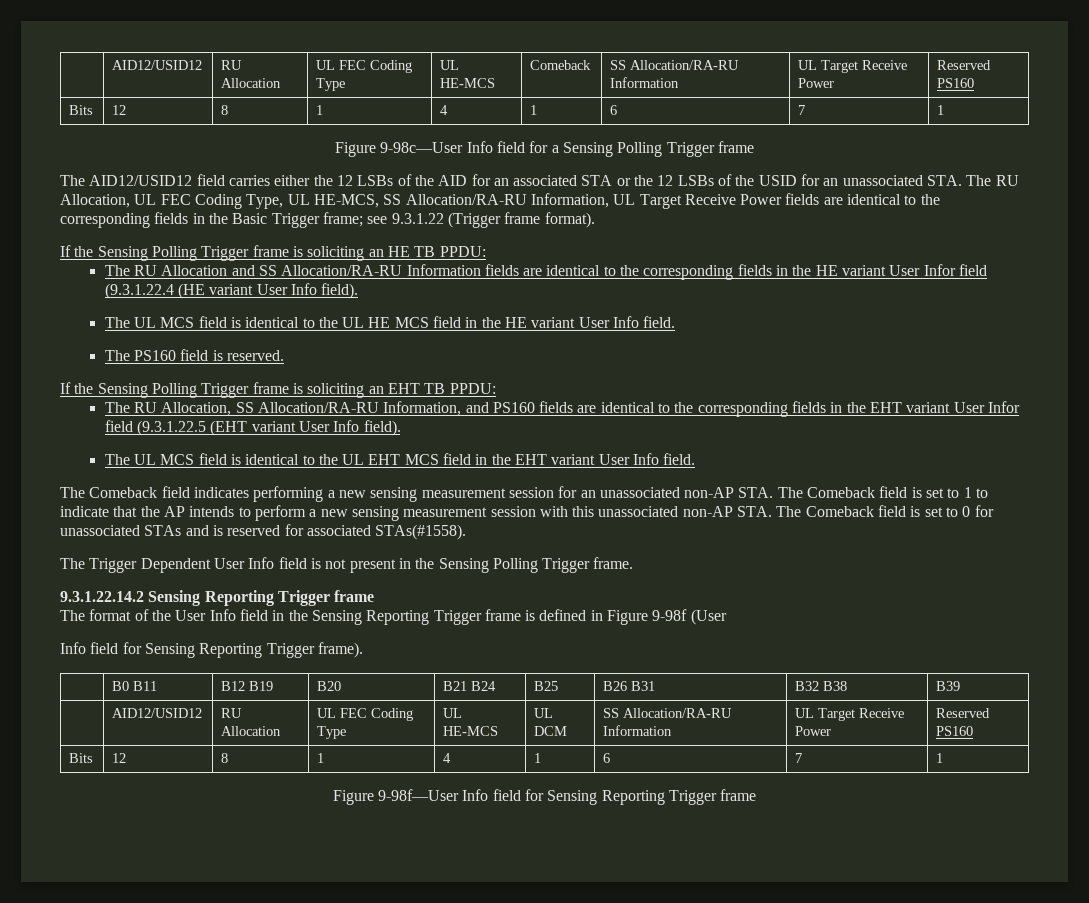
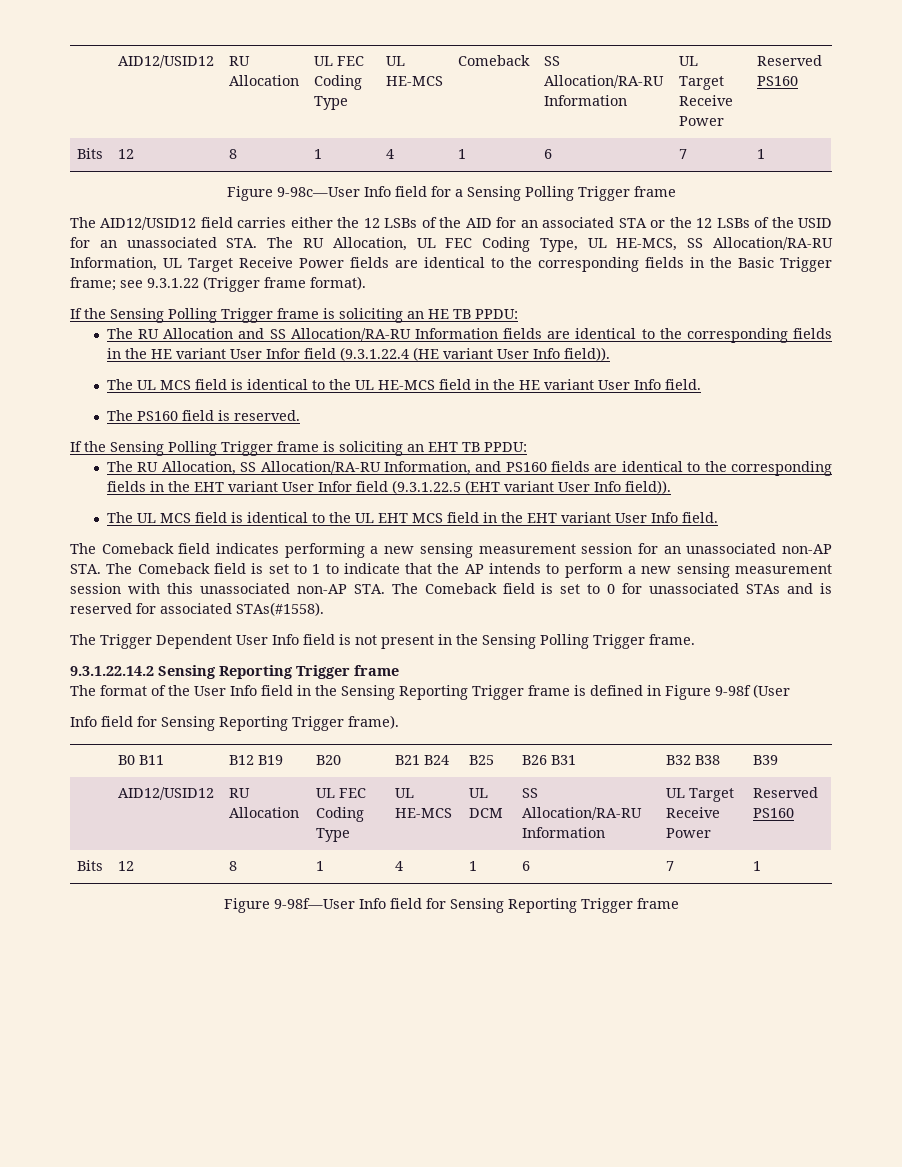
- The RU Allocation and SS Allocation/RA-RU Information fields are identical to the corresponding fields in the HE variant User Infor field (9.3.1.22.4 (HE variant User Info field).
- The UL MCS field is identical to the UL HE MCS field in the HE variant User Info field.
+ The RU Allocation and SS Allocation/RA-RU Information fields are identical to the corresponding fields in the HE variant User Infor field (9.3.1.22.4 (HE variant User Info field)).
+ The UL MCS field is identical to the UL HE-MCS field in the HE variant User Info field.
- The RU Allocation, SS Allocation/RA-RU Information, and PS160 fields are identical to the corresponding fields in the EHT variant User Infor field (9.3.1.22.5 (EHT variant User Info field).
+ The RU Allocation, SS Allocation/RA-RU Information, and PS160 fields are identical to the corresponding fields in the EHT variant User Infor field (9.3.1.22.5 (EHT variant User Info field)).

